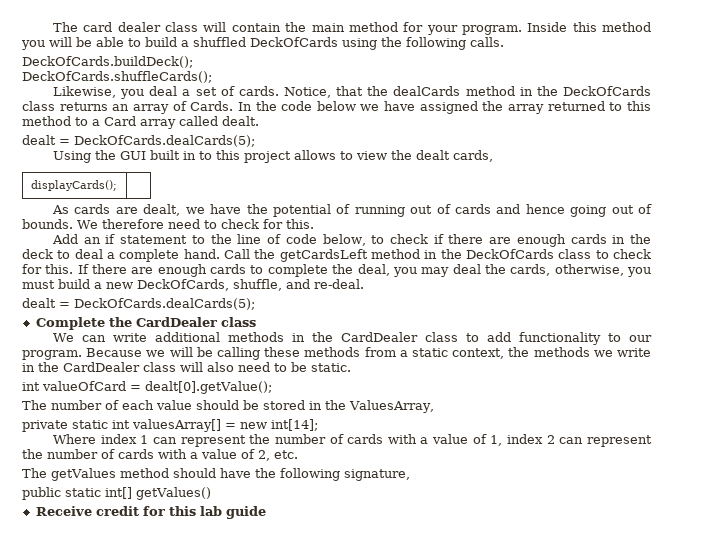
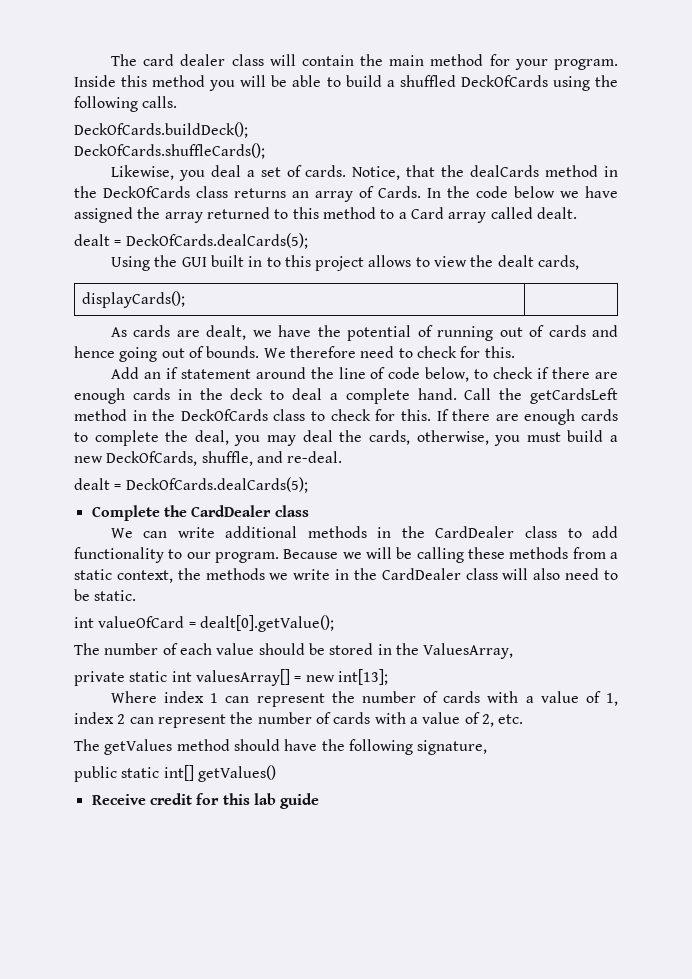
- Add an if statement to the line of code below, to check if there are enough cards in the deck to deal a complete hand.
+ Add an if statement around the line of code below, to check if there are enough cards in the deck to deal a complete hand.
- private static int valuesArray[] = new int[14];
+ private static int valuesArray[] = new int[13];

